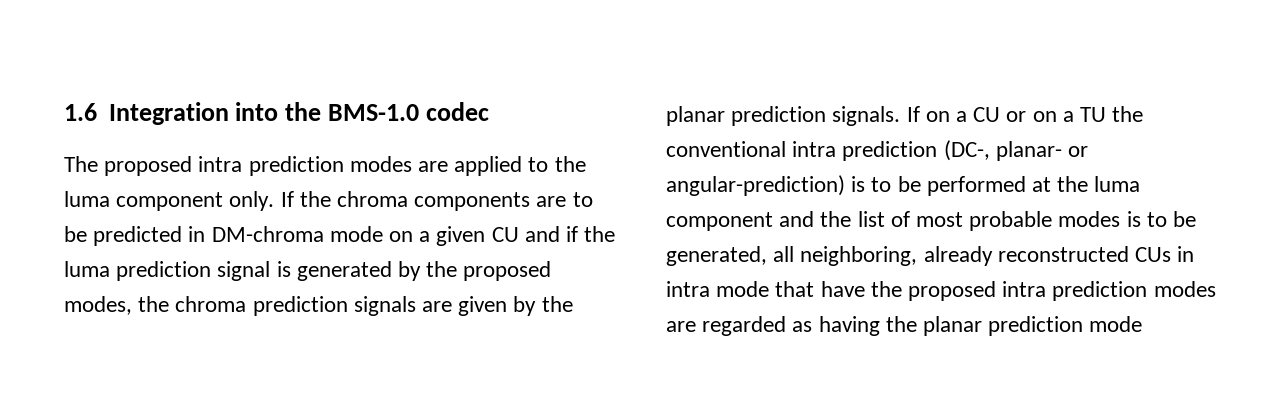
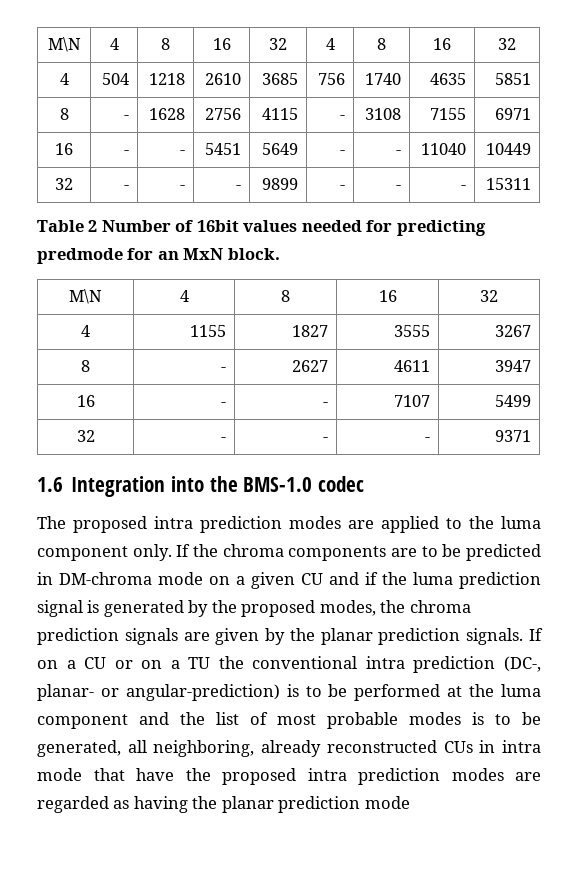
+ M\N | 4 | 8 | 16 | 32 | 4 | 8 | 16 | 32
+ 4 | 504 | 1218 | 2610 | 3685 | 756 | 1740 | 4635 | 5851
+ 8 | - | 1628 | 2756 | 4115 | - | 3108 | 7155 | 6971
+ 16 | - | - | 5451 | 5649 | - | - | 11040 | 10449
+ 32 | - | - | - | 9899 | - | - | - | 15311
+ Table 2 Number of 16bit values needed for predicting predmode for an MxN block.
+ M\N | 4 | 8 | 16 | 32
+ 4 | 1155 | 1827 | 3555 | 3267
+ 8 | - | 2627 | 4611 | 3947
+ 16 | - | - | 7107 | 5499
+ 32 | - | - | - | 9371

